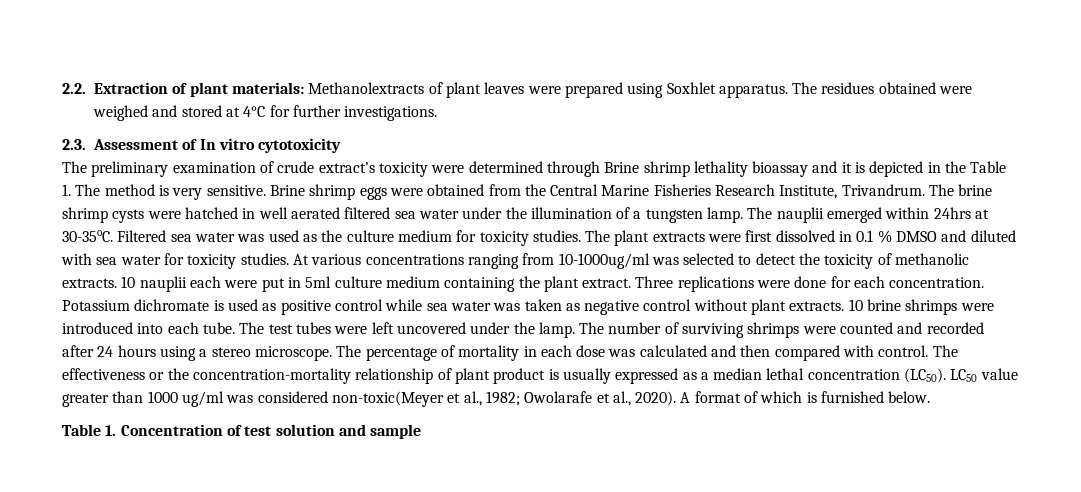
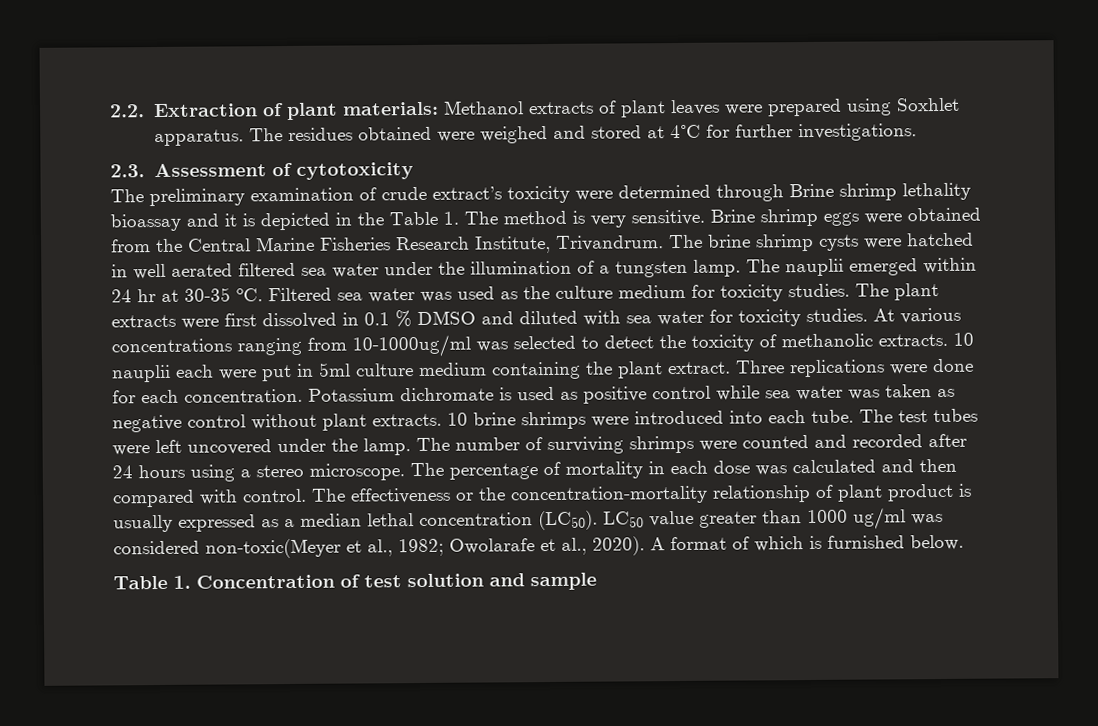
- 2.2. Extraction of plant materials: Methanolextracts of plant leaves were prepared using Soxhlet apparatus.
+ 2.2. Extraction of plant materials: Methanol extracts of plant leaves were prepared using Soxhlet apparatus.
- 2.3. Assessment of In vitro cytotoxicity
+ 2.3. Assessment of cytotoxicity
- The nauplii emerged within 24hrs at 30-35oC.
+ The nauplii emerged within 24 hr at 30-35 oC.

